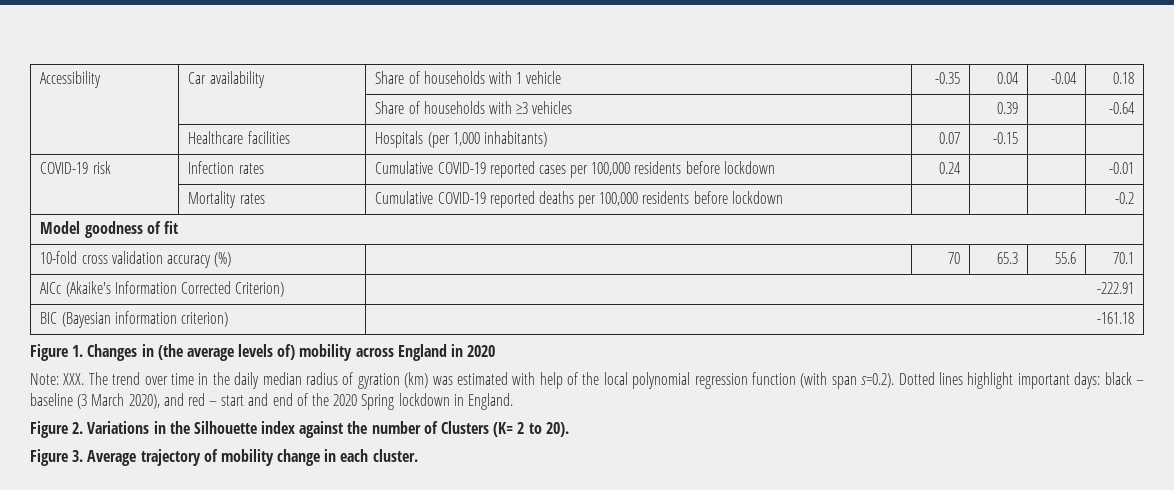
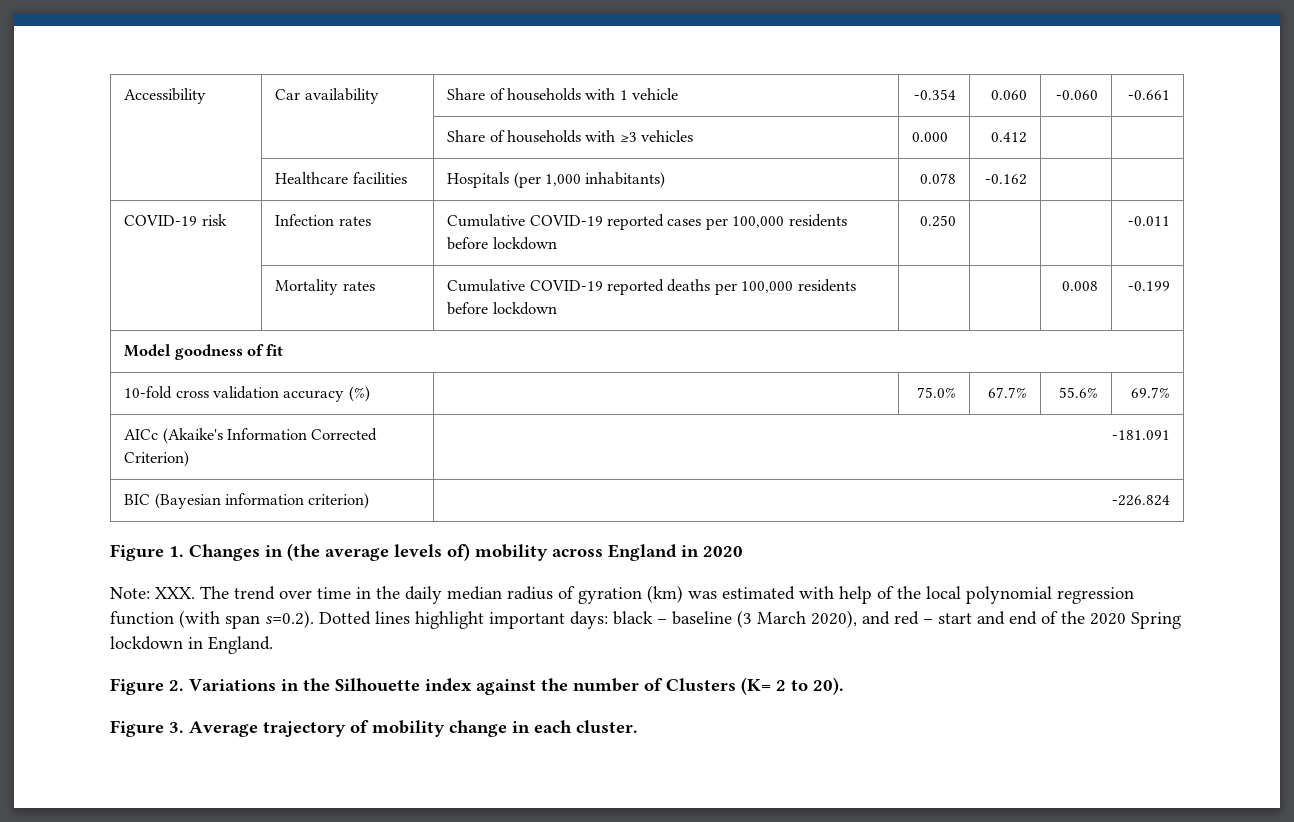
- Accessibility | Car availability | Share of households with 1 vehicle | -0.35 | 0.04 | -0.04 | 0.18
+ Accessibility | Car availability | Share of households with 1 vehicle | -0.354 | 0.060 | -0.060 | -0.661
- | | Share of households with ≥3 vehicles | | 0.39 | | -0.64
+ | | Share of households with ≥3 vehicles | 0.000 | 0.412 | |
- | Healthcare facilities | Hospitals (per 1,000 inhabitants) | 0.07 | -0.15 | |
+ | Healthcare facilities | Hospitals (per 1,000 inhabitants) | 0.078 | -0.162 | |
- COVID-19 risk | Infection rates | Cumulative COVID-19 reported cases per 100,000 residents before lockdown | 0.24 | | | -0.01
+ COVID-19 risk | Infection rates | Cumulative COVID-19 reported cases per 100,000 residents before lockdown | 0.250 | | | -0.011
- | Mortality rates | Cumulative COVID-19 reported deaths per 100,000 residents before lockdown | | | | -0.2
+ | Mortality rates | Cumulative COVID-19 reported deaths per 100,000 residents before lockdown | | | 0.008 | -0.199
- 10-fold cross validation accuracy (%) | | 70 | 65.3 | 55.6 | 70.1
+ 10-fold cross validation accuracy (%) | | 75.0% | 67.7% | 55.6% | 69.7%
- AICc (Akaike's Information Corrected Criterion) | -222.91
+ AICc (Akaike's Information Corrected Criterion) | -181.091
- BIC (Bayesian information criterion) | -161.18
+ BIC (Bayesian information criterion) | -226.824

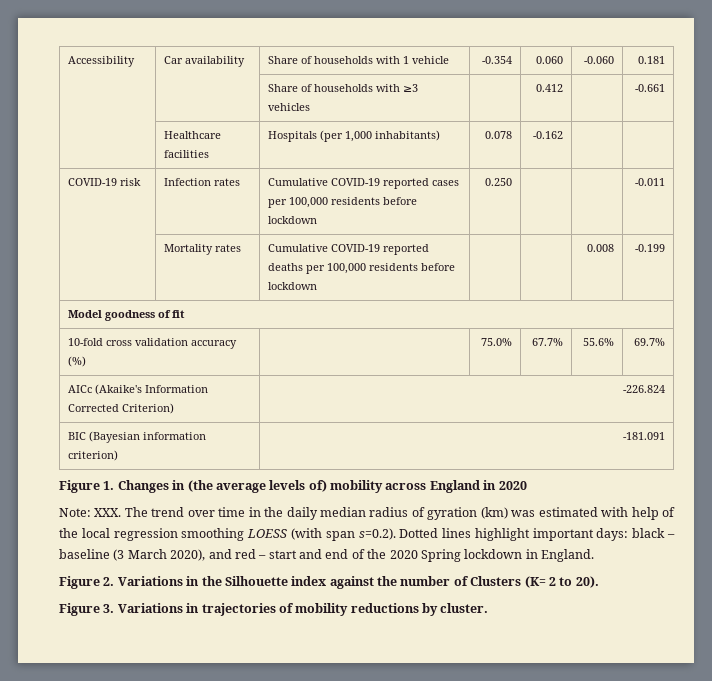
- Accessibility | Car availability | Share of households with 1 vehicle | -0.354 | 0.060 | -0.060 | -0.661
+ Accessibility | Car availability | Share of households with 1 vehicle | -0.354 | 0.060 | -0.060 | 0.181
- | | Share of households with ≥3 vehicles | 0.000 | 0.412 | |
+ | | Share of households with ≥3 vehicles | | 0.412 | | -0.661
- AICc (Akaike's Information Corrected Criterion) | -181.091
+ AICc (Akaike's Information Corrected Criterion) | -226.824
- BIC (Bayesian information criterion) | -226.824
+ BIC (Bayesian information criterion) | -181.091
- Note: XXX. The trend over time in the daily median radius of gyration (km) was estimated with help of the local polynomial regression function (with span s=0.2). Dotted lines highlight important days: black – baseline (3 March 2020), and red – start and end of the 2020 Spring lockdown in England.
+ Note: XXX. The trend over time in the daily median radius of gyration (km) was estimated with help of the local regression smoothing LOESS (with span s=0.2). Dotted lines highlight important days: black – baseline (3 March 2020), and red – start and end of the 2020 Spring lockdown in England.
- Figure 3. Average trajectory of mobility change in each cluster.
+ Figure 3. Variations in trajectories of mobility reductions by cluster.

